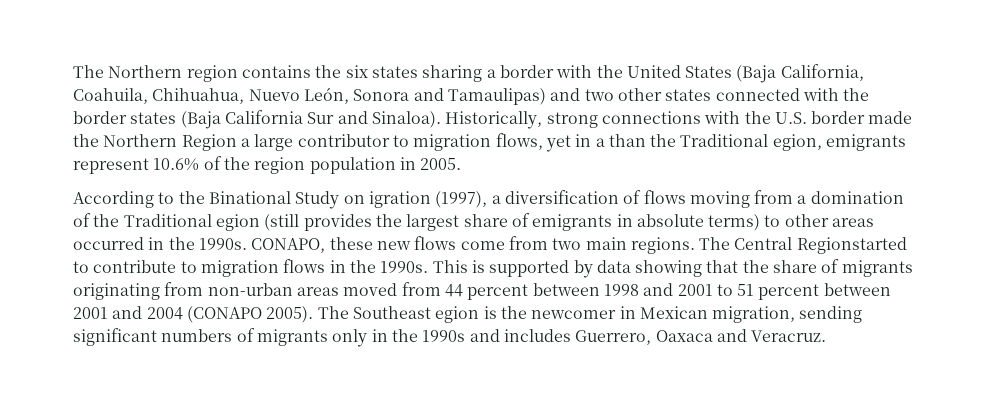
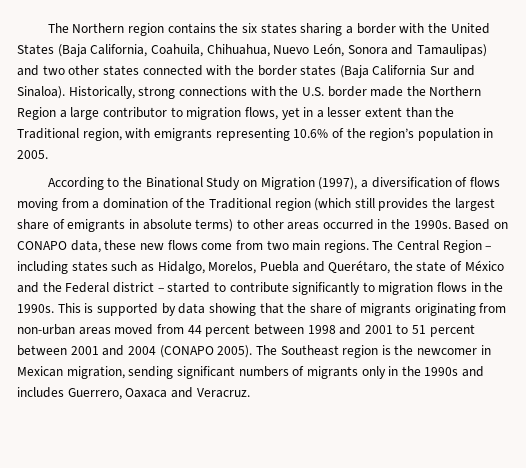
- Historically, strong connections with the U.S. border made the Northern Region a large contributor to migration flows, yet in a than the Traditional egion, emigrants represent 10.6% of the region population in 2005.
+ Historically, strong connections with the U.S. border made the Northern Region a large contributor to migration flows, yet in a lesser extent than the Traditional region, with emigrants representing 10.6% of the region’s population in 2005.
- According to the Binational Study on igration (1997), a diversification of flows moving from a domination of the Traditional egion (still provides the largest share of emigrants in absolute terms) to other areas occurred in the 1990s.
+ According to the Binational Study on Migration (1997), a diversification of flows moving from a domination of the Traditional region (which still provides the largest share of emigrants in absolute terms) to other areas occurred in the 1990s.
- CONAPO, these new flows come from two main regions.
+ Based on CONAPO data, these new flows come from two main regions.
- The Central Regionstarted to contribute to migration flows in the 1990s.
+ The Central Region – including states such as Hidalgo, Morelos, Puebla and Querétaro, the state of México and the Federal district – started to contribute significantly to migration flows in the 1990s.
- The Southeast egion is the newcomer in Mexican migration, sending significant numbers of migrants only in the 1990s and includes Guerrero, Oaxaca and Veracruz.
+ The Southeast region is the newcomer in Mexican migration, sending significant numbers of migrants only in the 1990s and includes Guerrero, Oaxaca and Veracruz.

